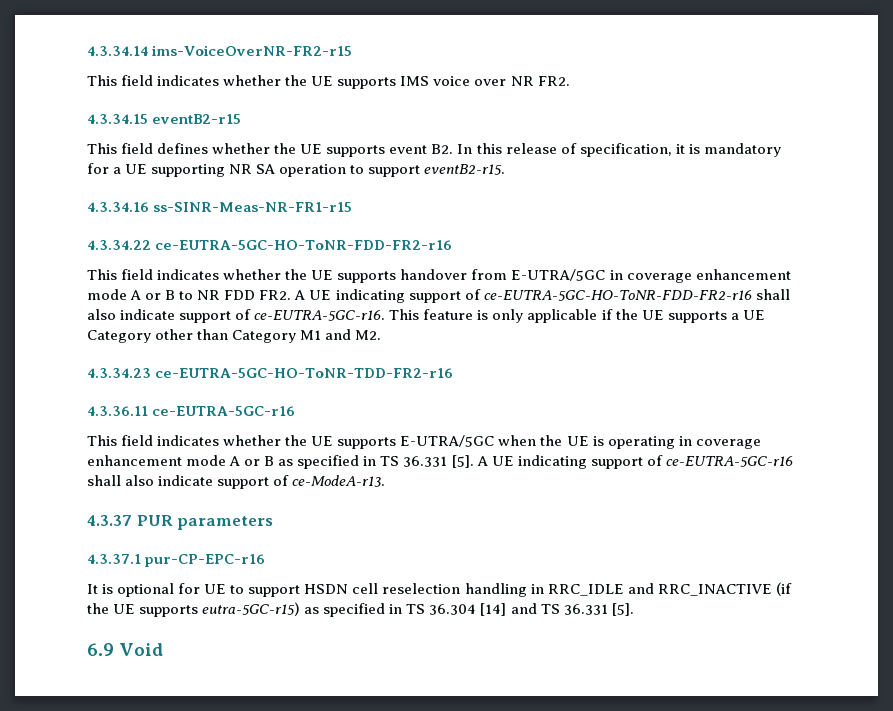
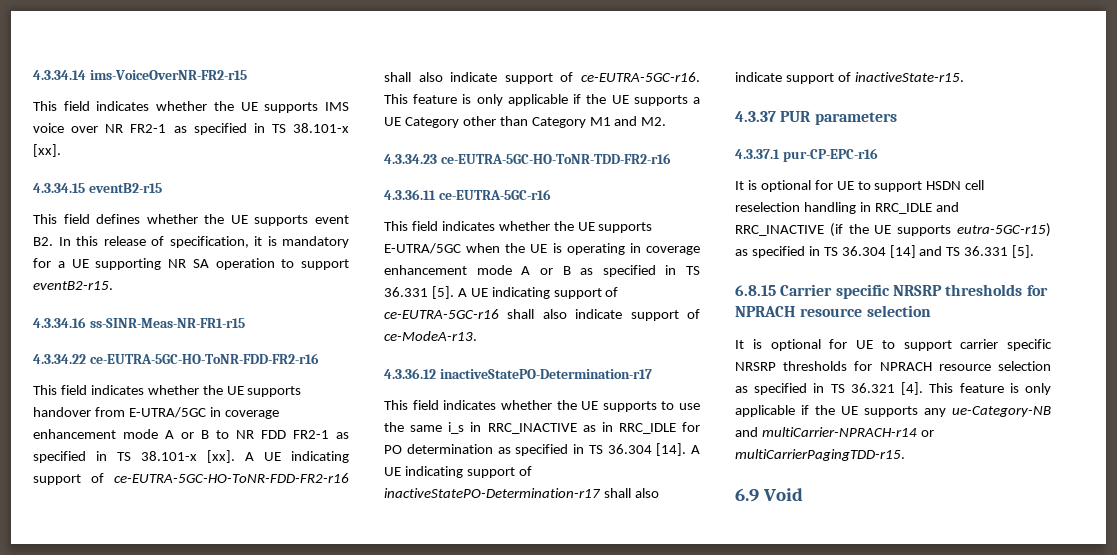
- This field indicates whether the UE supports IMS voice over NR FR2.
+ This field indicates whether the UE supports IMS voice over NR FR2-1 as specified in TS 38.101-x [xx].
- This field indicates whether the UE supports handover from E-UTRA/5GC in coverage enhancement mode A or B to NR FDD FR2. A UE indicating support of ce-EUTRA-5GC-HO-ToNR-FDD-FR2-r16 shall also indicate support of ce-EUTRA-5GC-r16.
+ This field indicates whether the UE supports handover from E-UTRA/5GC in coverage enhancement mode A or B to NR FDD FR2-1 as specified in TS 38.101-x [xx]. A UE indicating support of ce-EUTRA-5GC-HO-ToNR-FDD-FR2-r16 shall also indicate support of ce-EUTRA-5GC-r16.
+ 4.3.36.12 inactiveStatePO-Determination-r17
+ This field indicates whether the UE supports to use the same i_s in RRC_INACTIVE as in RRC_IDLE for PO determination as specified in TS 36.304 [14]. A UE indicating support of inactiveStatePO-Determination-r17 shall also indicate support of inactiveState-r15.
+ 6.8.15 Carrier specific NRSRP thresholds for NPRACH resource selection
+ It is optional for UE to support carrier specific NRSRP thresholds for NPRACH resource selection as specified in TS 36.321 [4]. This feature is only applicable if the UE supports any ue-Category-NB and multiCarrier-NPRACH-r14 or multiCarrierPagingTDD-r15.

